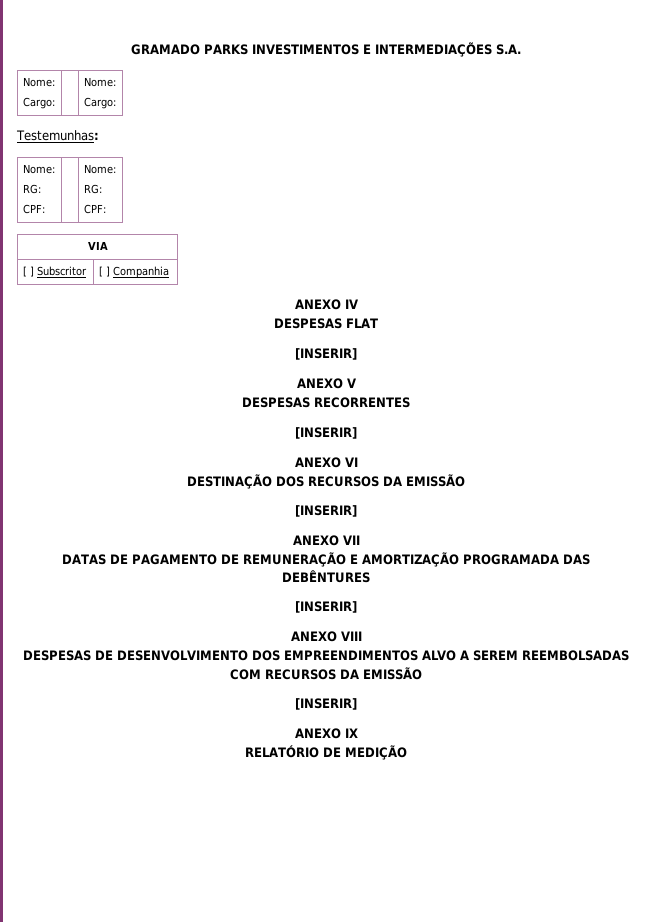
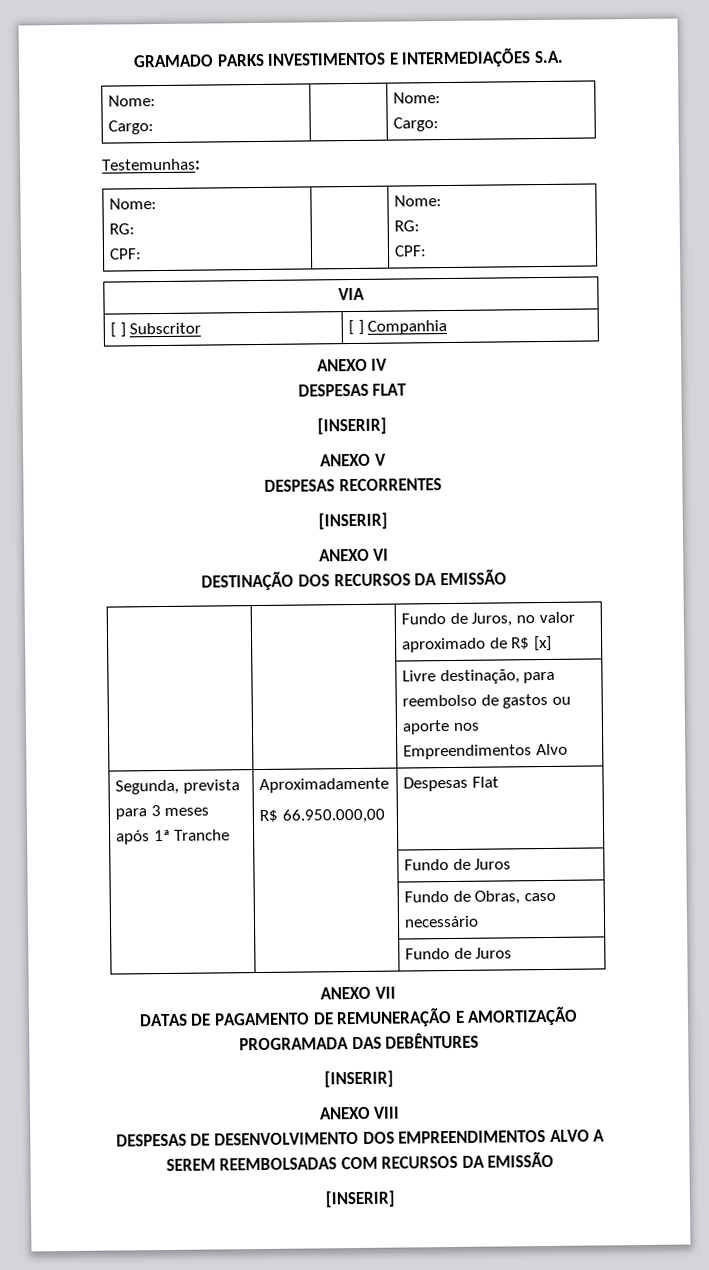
  DESTINAÇÃO DOS RECURSOS DA EMISSÃO
- [INSERIR]
+ | | Fundo de Juros, no valor aproximado de R$ [x]
+ | | Livre destinação, para reembolso de gastos ou aporte nos Empreendimentos Alvo
+ Segunda, prevista para 3 meses após 1ª Tranche | Aproximadamente
+ R$ 66.950.000,00 | Despesas Flat
+ | | Fundo de Juros
+ | | Fundo de Obras, caso necessário
+ | | Fundo de Juros
- ANEXO IX
- RELATÓRIO DE MEDIÇÃO

